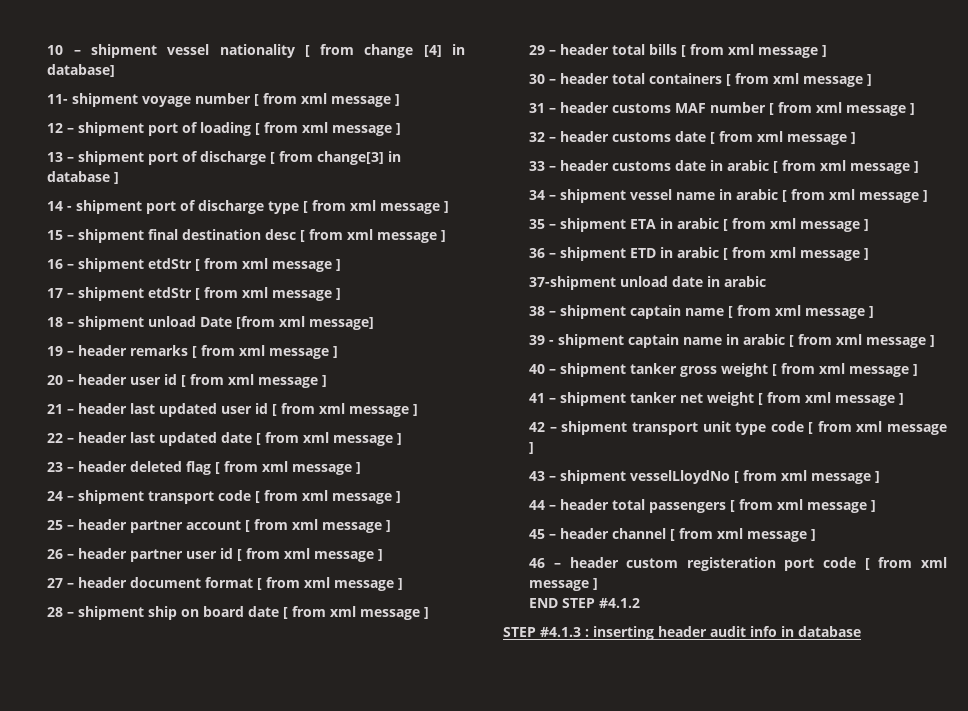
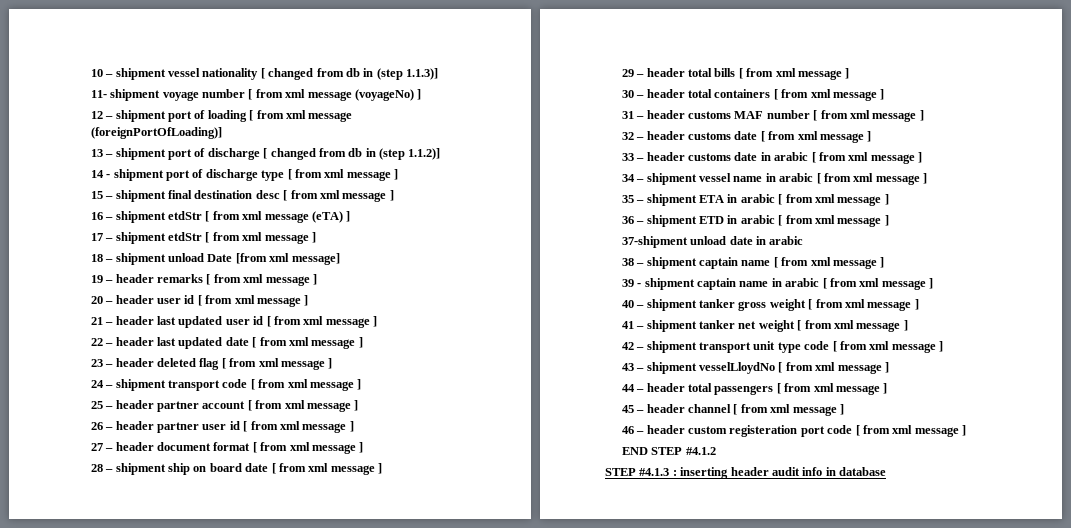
- 10 – shipment vessel nationality [ from change [4] in database]
+ 10 – shipment vessel nationality [ changed from db in (step 1.1.3)]
- 11- shipment voyage number [ from xml message ]
+ 11- shipment voyage number [ from xml message (voyageNo) ]
- 12 – shipment port of loading [ from xml message ]
+ 12 – shipment port of loading [ from xml message (foreignPortOfLoading)]
- 13 – shipment port of discharge [ from change[3] in database ]
+ 13 – shipment port of discharge [ changed from db in (step 1.1.2)]
- 16 – shipment etdStr [ from xml message ]
+ 16 – shipment etdStr [ from xml message (eTA) ]

